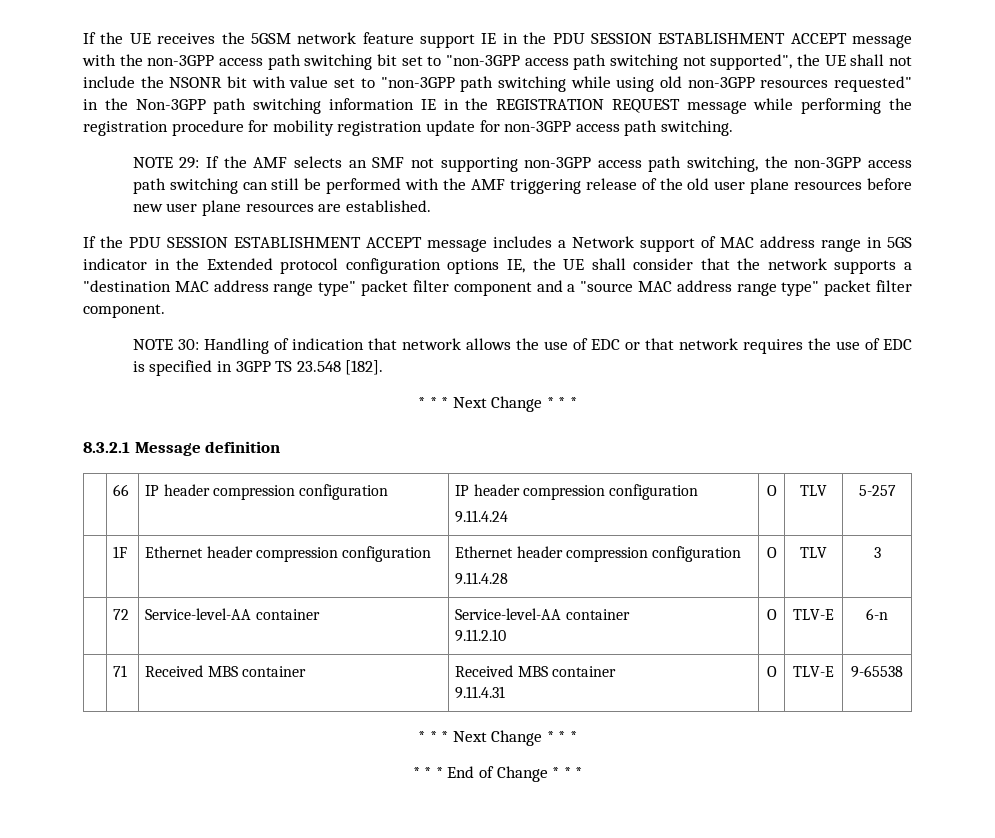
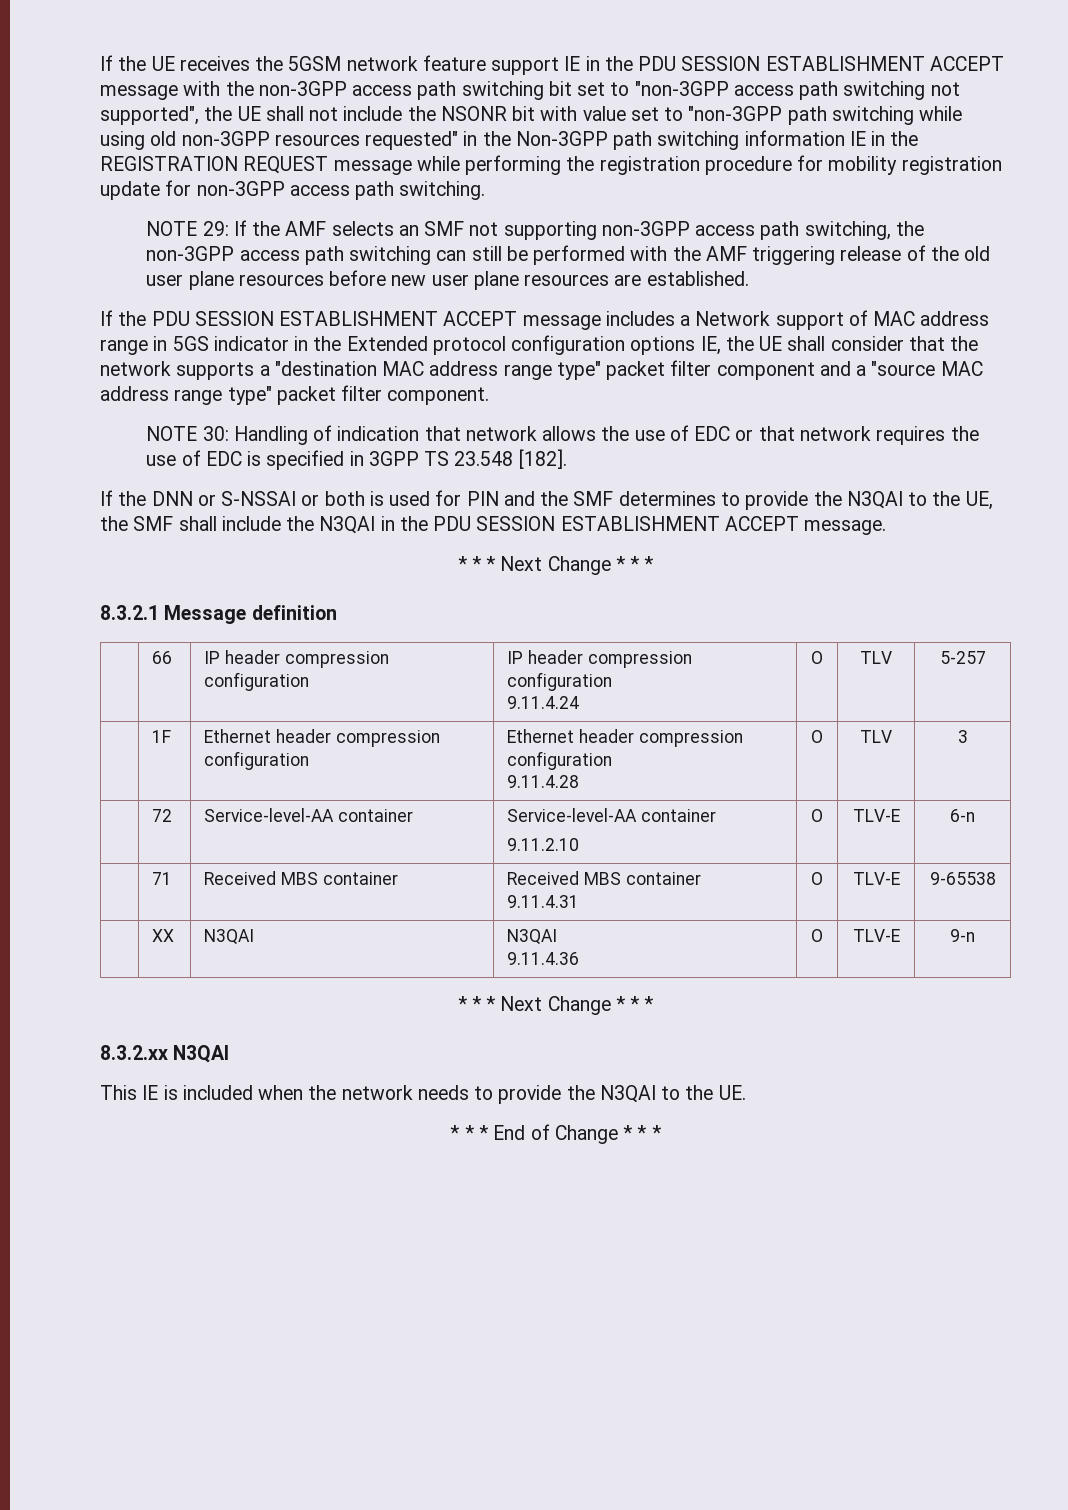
+ If the DNN or S-NSSAI or both is used for PIN and the SMF determines to provide the N3QAI to the UE, the SMF shall include the N3QAI in the PDU SESSION ESTABLISHMENT ACCEPT message.
  | 71 | Received MBS container | Received MBS container
  9.11.4.31 | O | TLV-E | 9-65538
+ | XX | N3QAI | N3QAI
+ 9.11.4.36 | O | TLV-E | 9-n
  * * * Next Change * * *
+ 8.3.2.xx N3QAI
+ This IE is included when the network needs to provide the N3QAI to the UE.

